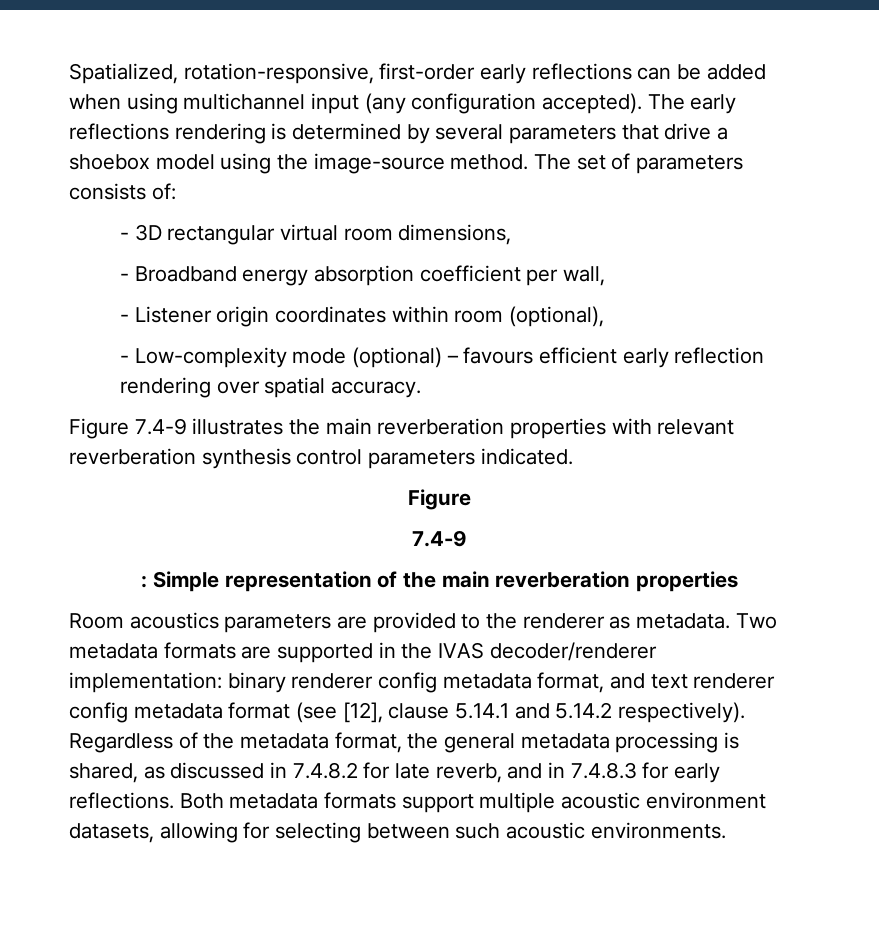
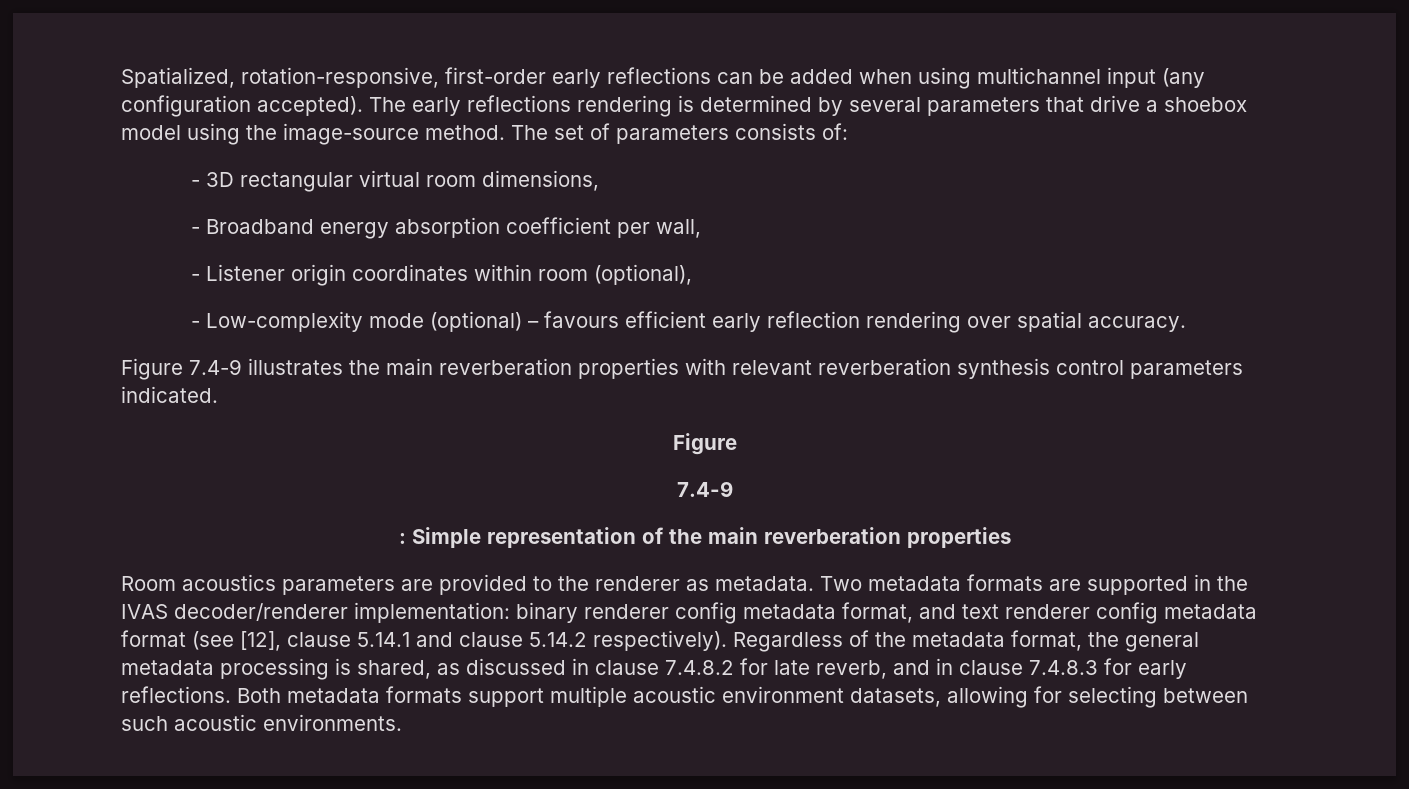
- Two metadata formats are supported in the IVAS decoder/renderer implementation: binary renderer config metadata format, and text renderer config metadata format (see [12], clause 5.14.1 and 5.14.2 respectively).
+ Two metadata formats are supported in the IVAS decoder/renderer implementation: binary renderer config metadata format, and text renderer config metadata format (see [12], clause 5.14.1 and clause 5.14.2 respectively).
- Regardless of the metadata format, the general metadata processing is shared, as discussed in 7.4.8.2 for late reverb, and in 7.4.8.3 for early reflections.
+ Regardless of the metadata format, the general metadata processing is shared, as discussed in clause 7.4.8.2 for late reverb, and in clause 7.4.8.3 for early reflections.

